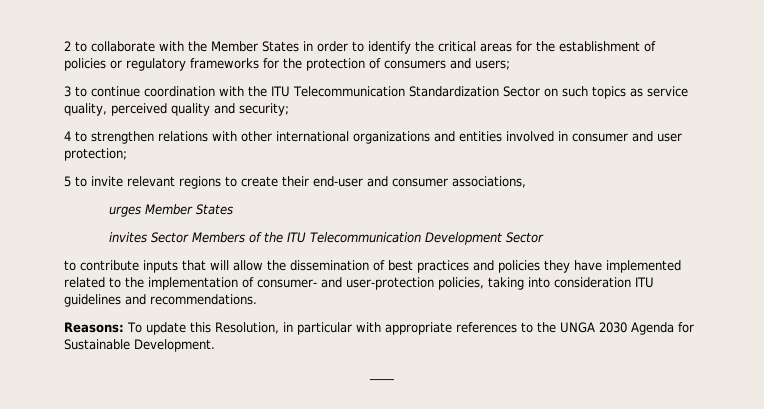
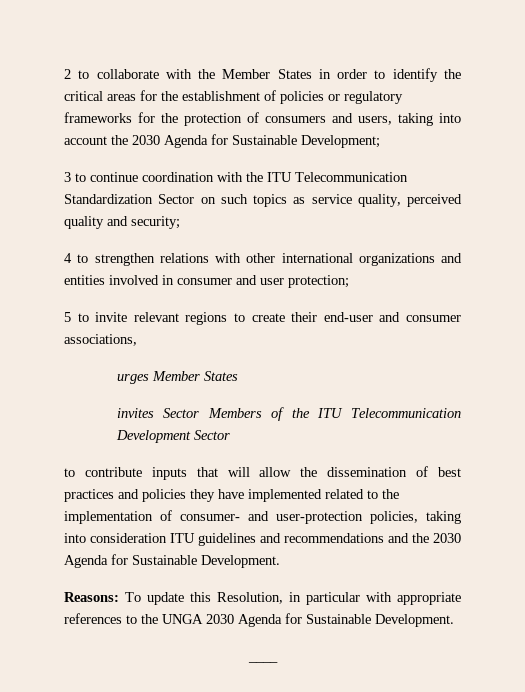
- 2 to collaborate with the Member States in order to identify the critical areas for the establishment of policies or regulatory frameworks for the protection of consumers and users;
+ 2 to collaborate with the Member States in order to identify the critical areas for the establishment of policies or regulatory frameworks for the protection of consumers and users, taking into account the 2030 Agenda for Sustainable Development;
- to contribute inputs that will allow the dissemination of best practices and policies they have implemented related to the implementation of consumer- and user-protection policies, taking into consideration ITU guidelines and recommendations.
+ to contribute inputs that will allow the dissemination of best practices and policies they have implemented related to the implementation of consumer- and user-protection policies, taking into consideration ITU guidelines and recommendations and the 2030 Agenda for Sustainable Development.

